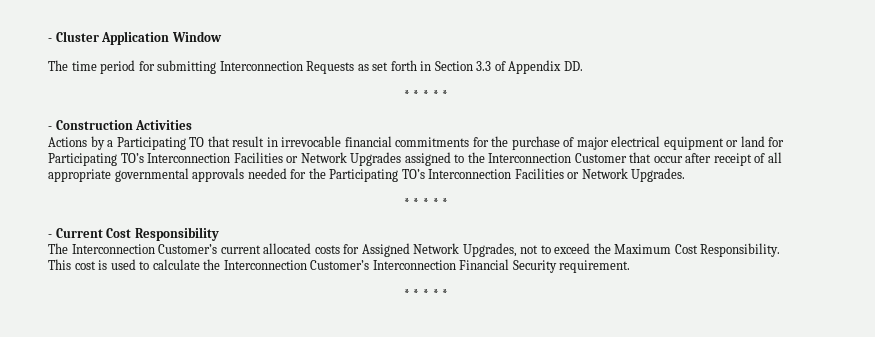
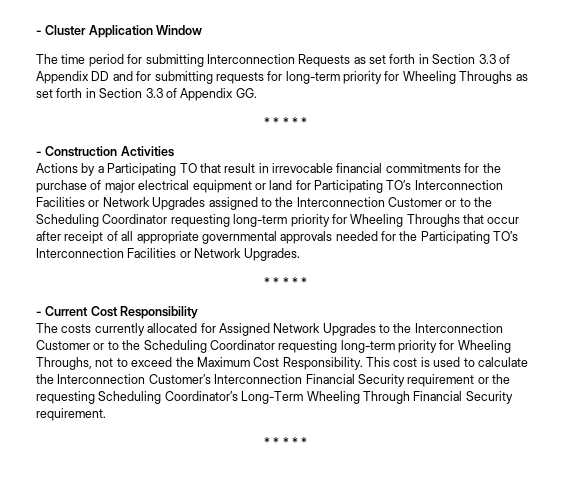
- The time period for submitting Interconnection Requests as set forth in Section 3.3 of Appendix DD.
+ The time period for submitting Interconnection Requests as set forth in Section 3.3 of Appendix DD and for submitting requests for long-term priority for Wheeling Throughs as set forth in Section 3.3 of Appendix GG.
- Actions by a Participating TO that result in irrevocable financial commitments for the purchase of major electrical equipment or land for Participating TO’s Interconnection Facilities or Network Upgrades assigned to the Interconnection Customer that occur after receipt of all appropriate governmental approvals needed for the Participating TO’s Interconnection Facilities or Network Upgrades.
+ Actions by a Participating TO that result in irrevocable financial commitments for the purchase of major electrical equipment or land for Participating TO’s Interconnection Facilities or Network Upgrades assigned to the Interconnection Customer or to the Scheduling Coordinator requesting long-term priority for Wheeling Throughs that occur after receipt of all appropriate governmental approvals needed for the Participating TO’s Interconnection Facilities or Network Upgrades.
- The Interconnection Customer’s current allocated costs for Assigned Network Upgrades, not to exceed the Maximum Cost Responsibility.
+ The costs currently allocated for Assigned Network Upgrades to the Interconnection Customer or to the Scheduling Coordinator requesting long-term priority for Wheeling Throughs, not to exceed the Maximum Cost Responsibility.
- This cost is used to calculate the Interconnection Customer’s Interconnection Financial Security requirement.
+ This cost is used to calculate the Interconnection Customer’s Interconnection Financial Security requirement or the requesting Scheduling Coordinator’s Long-Term Wheeling Through Financial Security requirement.

